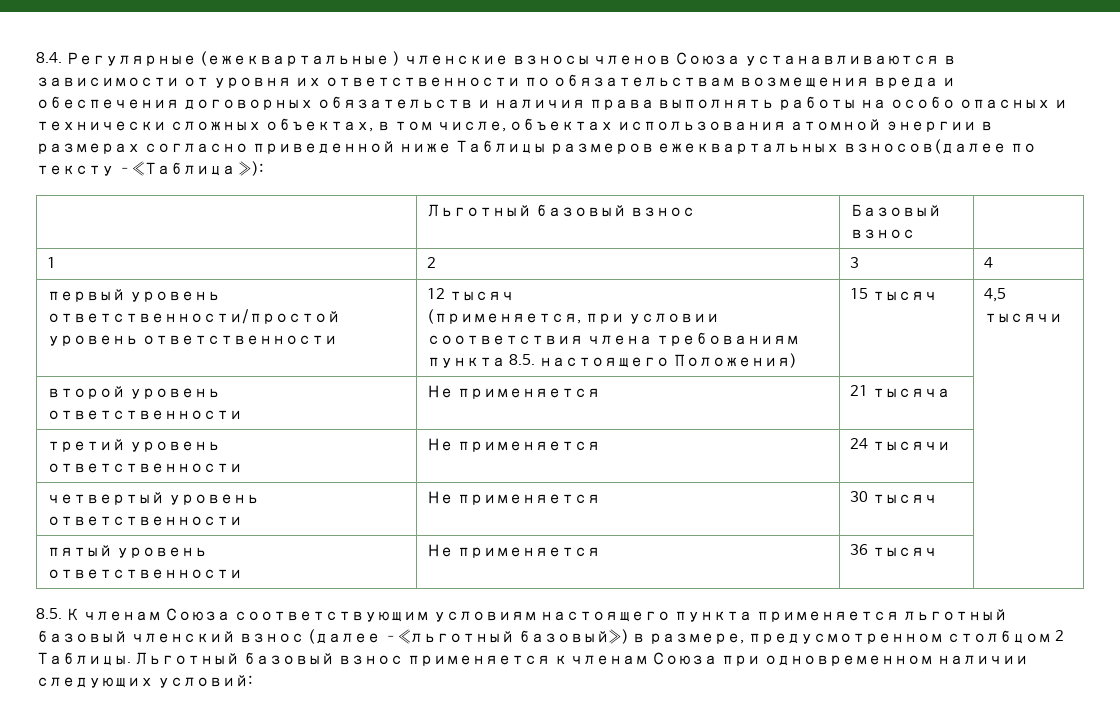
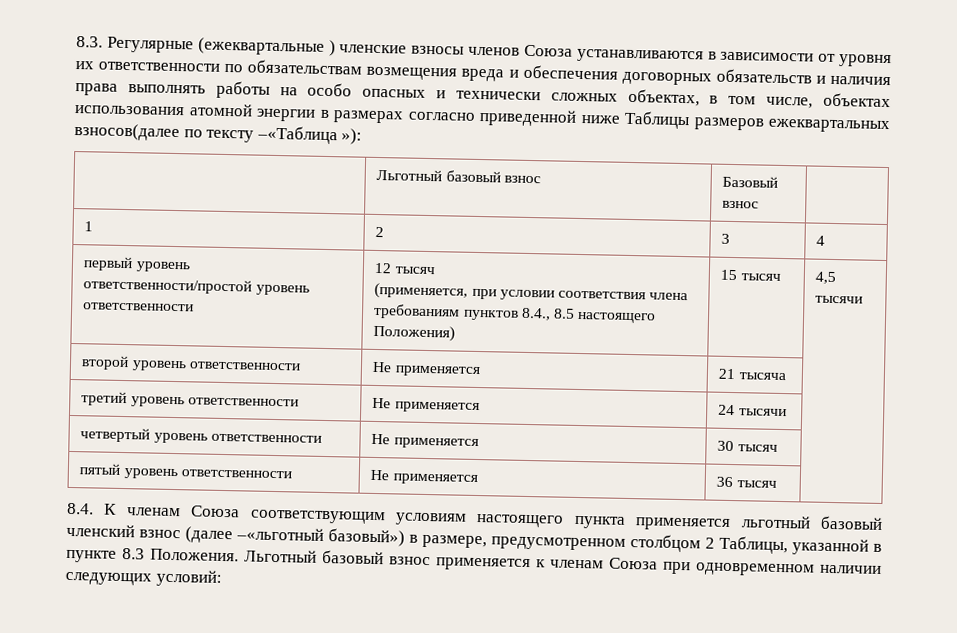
- 8.4. Регулярные (ежеквартальные ) членские взносы членов Союза устанавливаются в зависимости от уровня их ответственности по обязательствам возмещения вреда и обеспечения договорных обязательств и наличия права выполнять работы на особо опасных и технически сложных объектах, в том числе, объектах использования атомной энергии в размерах согласно приведенной ниже Таблицы размеров ежеквартальных взносов(далее по тексту –«Таблица »):
+ 8.3. Регулярные (ежеквартальные ) членские взносы членов Союза устанавливаются в зависимости от уровня их ответственности по обязательствам возмещения вреда и обеспечения договорных обязательств и наличия права выполнять работы на особо опасных и технически сложных объектах, в том числе, объектах использования атомной энергии в размерах согласно приведенной ниже Таблицы размеров ежеквартальных взносов(далее по тексту –«Таблица »):
  первый уровень ответственности/простой уровень ответственности | 12 тысяч
- (применяется, при условии соответствия члена требованиям пункта 8.5. настоящего Положения) | 15 тысяч | 4,5 тысячи
+ (применяется, при условии соответствия члена требованиям пунктов 8.4., 8.5 настоящего Положения) | 15 тысяч | 4,5 тысячи
- 8.5. К членам Союза соответствующим условиям настоящего пункта применяется льготный базовый членский взнос (далее –«льготный базовый») в размере, предусмотренном столбцом 2 Таблицы.
+ 8.4. К членам Союза соответствующим условиям настоящего пункта применяется льготный базовый членский взнос (далее –«льготный базовый») в размере, предусмотренном столбцом 2 Таблицы, указанной в пункте 8.3 Положения.

